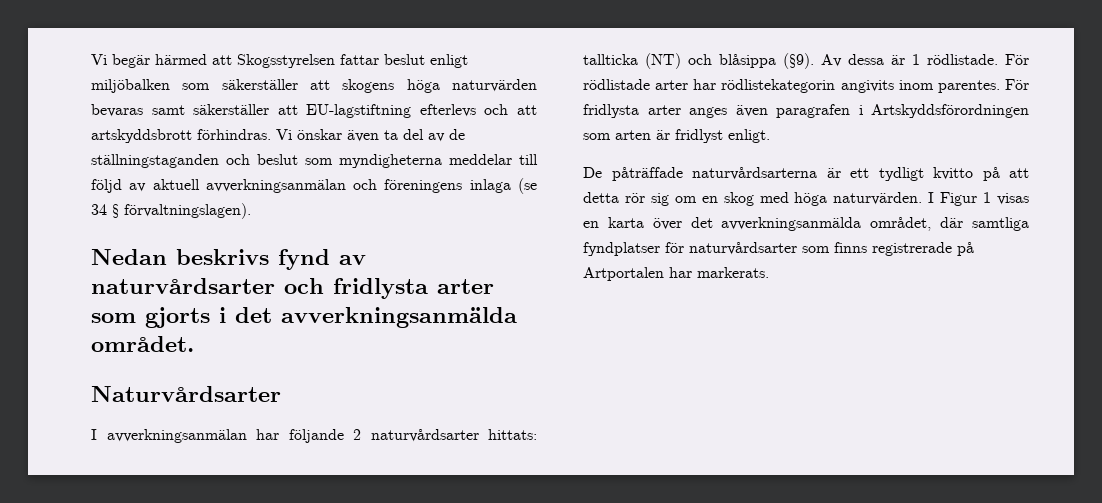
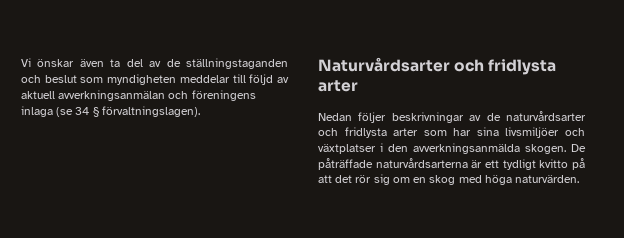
- Vi begär härmed att Skogsstyrelsen fattar beslut enligt miljöbalken som säkerställer att skogens höga naturvärden bevaras samt säkerställer att EU-lagstiftning efterlevs och att artskyddsbrott förhindras. Vi önskar även ta del av de ställningstaganden och beslut som myndigheterna meddelar till följd av aktuell avverkningsanmälan och föreningens inlaga (se 34 § förvaltningslagen).
+ Vi önskar även ta del av de ställningstaganden och beslut som myndigheten meddelar till följd av aktuell avverkningsanmälan och föreningens inlaga (se 34 § förvaltningslagen).
- Nedan beskrivs fynd av naturvårdsarter och fridlysta arter som gjorts i det avverkningsanmälda området.
- Naturvårdsarter
- I avverkningsanmälan har följande 2 naturvårdsarter hittats: tallticka (NT) och blåsippa (§9). Av dessa är 1 rödlistade. För rödlistade arter har rödlistekategorin angivits inom parentes. För fridlysta arter anges även paragrafen i Artskyddsförordningen som arten är fridlyst enligt.
- De påträffade naturvårdsarterna är ett tydligt kvitto på att detta rör sig om en skog med höga naturvärden. I Figur 1 visas en karta över det avverkningsanmälda området, där samtliga fyndplatser för naturvårdsarter som finns registrerade på Artportalen har markerats.
+ Naturvårdsarter och fridlysta arter
+ Nedan följer beskrivningar av de naturvårdsarter och fridlysta arter som har sina livsmiljöer och växtplatser i den avverkningsanmälda skogen. De påträffade naturvårdsarterna är ett tydligt kvitto på att det rör sig om en skog med höga naturvärden.

